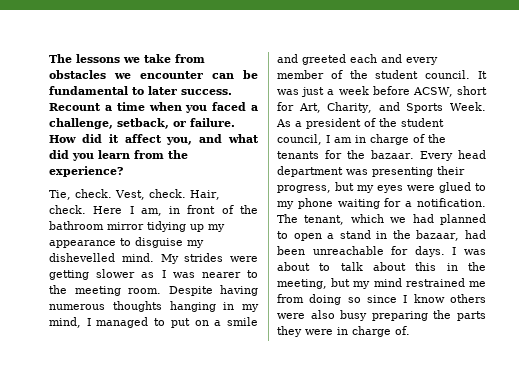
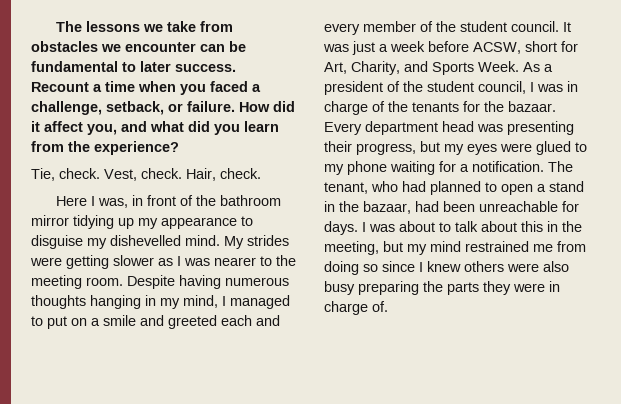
- Hair, check. Here I am, in front of the bathroom mirror tidying up my appearance to disguise my dishevelled mind.
+ Hair, check.
+ Here I was, in front of the bathroom mirror tidying up my appearance to disguise my dishevelled mind.
- As a president of the student council, I am in charge of the tenants for the bazaar.
+ As a president of the student council, I was in charge of the tenants for the bazaar.
- Every head department was presenting their progress, but my eyes were glued to my phone waiting for a notification.
+ Every department head was presenting their progress, but my eyes were glued to my phone waiting for a notification.
- The tenant, which we had planned to open a stand in the bazaar, had been unreachable for days.
+ The tenant, who had planned to open a stand in the bazaar, had been unreachable for days.
- I was about to talk about this in the meeting, but my mind restrained me from doing so since I know others were also busy preparing the parts they were in charge of.
+ I was about to talk about this in the meeting, but my mind restrained me from doing so since I knew others were also busy preparing the parts they were in charge of.

